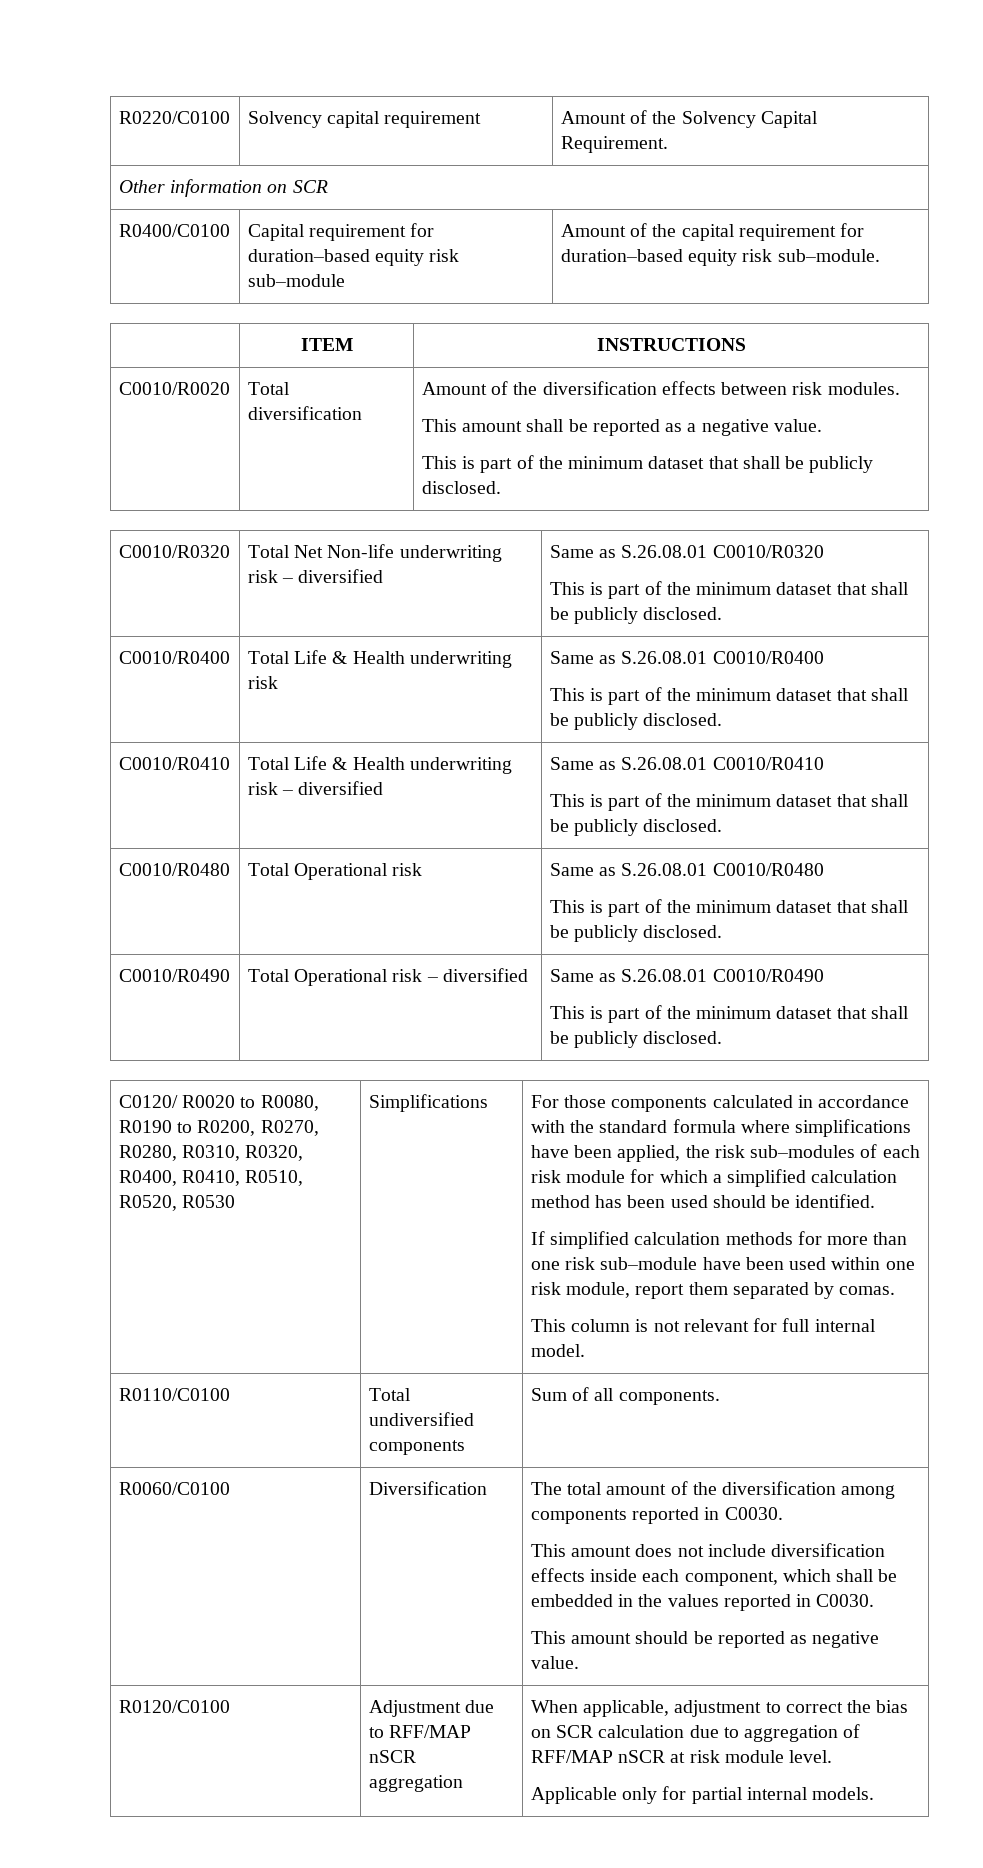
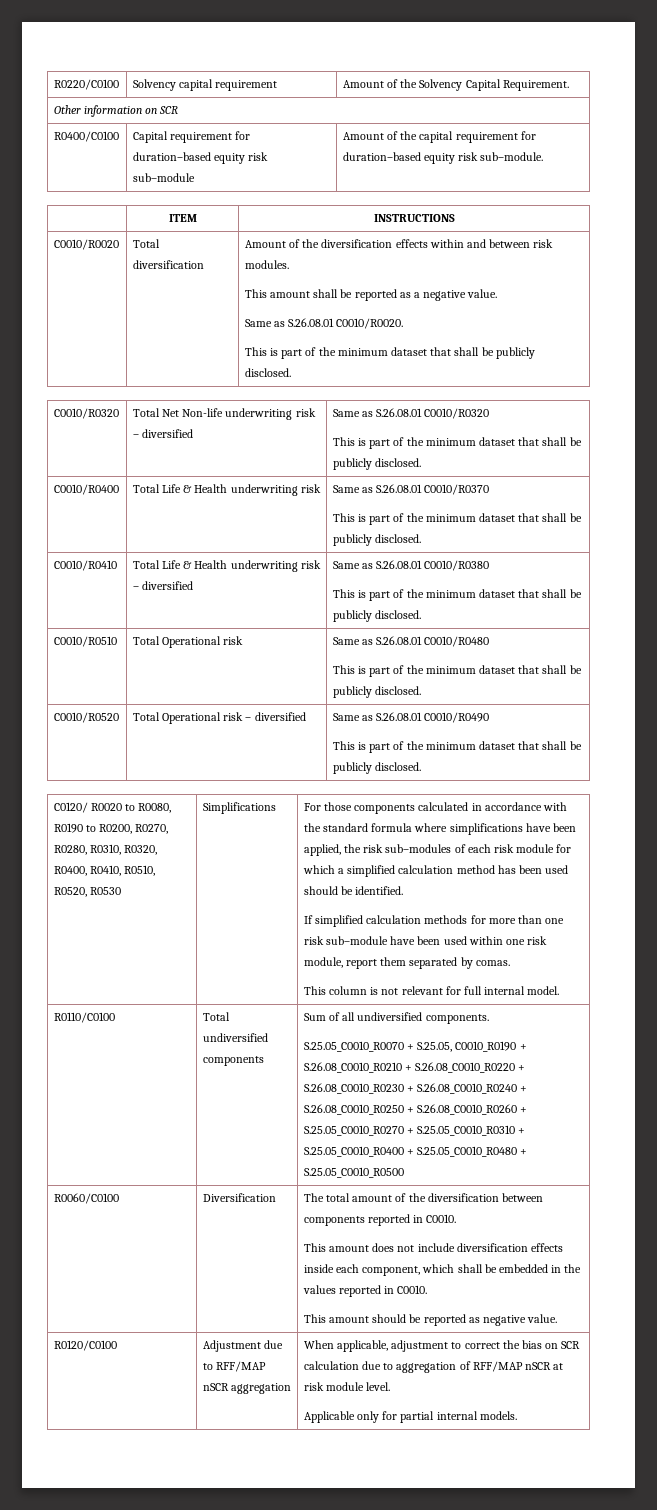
- C0010/R0020 | Total diversification | Amount of the diversification effects between risk modules.
+ C0010/R0020 | Total diversification | Amount of the diversification effects within and between risk modules.
  This amount shall be reported as a negative value.
+ Same as S.26.08.01 C0010/R0020.
- C0010/R0400 | Total Life & Health underwriting risk | Same as S.26.08.01 C0010/R0400
+ C0010/R0400 | Total Life & Health underwriting risk | Same as S.26.08.01 C0010/R0370
- C0010/R0410 | Total Life & Health underwriting risk – diversified | Same as S.26.08.01 C0010/R0410
+ C0010/R0410 | Total Life & Health underwriting risk – diversified | Same as S.26.08.01 C0010/R0380
- C0010/R0480 | Total Operational risk | Same as S.26.08.01 C0010/R0480
+ C0010/R0510 | Total Operational risk | Same as S.26.08.01 C0010/R0480
- C0010/R0490 | Total Operational risk – diversified | Same as S.26.08.01 C0010/R0490
+ C0010/R0520 | Total Operational risk – diversified | Same as S.26.08.01 C0010/R0490
- R0110/C0100 | Total undiversified components | Sum of all components.
+ R0110/C0100 | Total undiversified components | Sum of all undiversified components.
+ S.25.05_C0010_R0070 + S.25.05, C0010_R0190 + S.26.08_C0010_R0210 + S.26.08_C0010_R0220 + S.26.08_C0010_R0230 + S.26.08_C0010_R0240 + S.26.08_C0010_R0250 + S.26.08_C0010_R0260 + S.25.05_C0010_R0270 + S.25.05_C0010_R0310 + S.25.05_C0010_R0400 + S.25.05_C0010_R0480 + S.25.05_C0010_R0500
- The total amount of the diversification among components reported in C0030.
+ The total amount of the diversification between components reported in C0010.
- This amount does not include diversification effects inside each component, which shall be embedded in the values reported in C0030.
+ This amount does not include diversification effects inside each component, which shall be embedded in the values reported in C0010.

